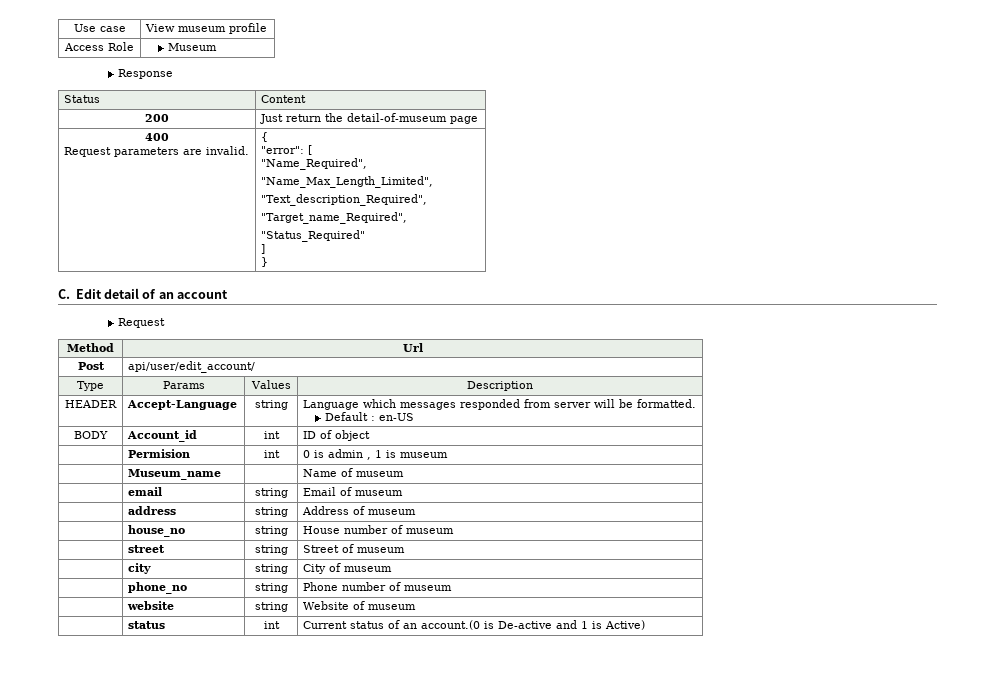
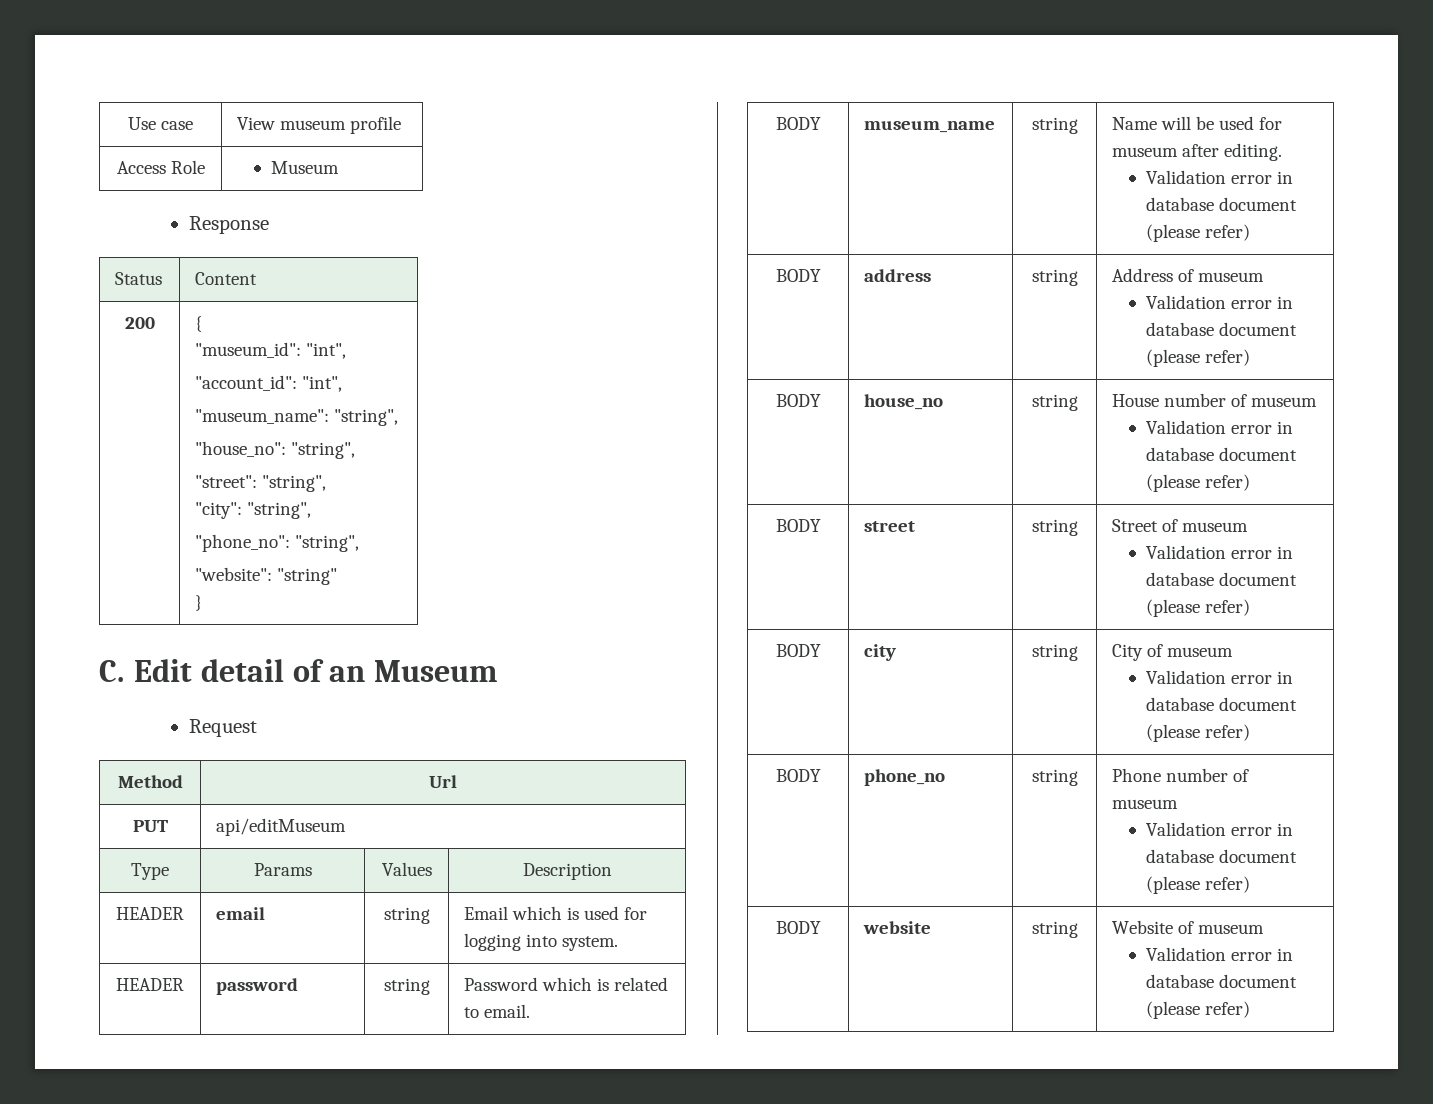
- 200 | Just return the detail-of-museum page
- 400
- Request parameters are invalid. | {
- "error": [
- "Name_Required",
- "Name_Max_Length_Limited",
- "Text_description_Required",
- "Target_name_Required",
- "Status_Required"
- ]
+ 200 | {
+ "museum_id": "int",
+ "account_id": "int",
+ "museum_name": "string",
+ "house_no": "string",
+ "street": "string",
+ "city": "string",
+ "phone_no": "string",
+ "website": "string"
- C. Edit detail of an account
+ C. Edit detail of an Museum
- Post | api/user/edit_account/
+ PUT | api/editMuseum
- HEADER | Accept-Language | string | Language which messages responded from server will be formatted.
- Default : en-US
- BODY | Account_id | int | ID of object
- | Permision | int | 0 is admin , 1 is museum
- | Museum_name | | Name of museum
- | email | string | Email of museum
- | address | string | Address of museum
- | house_no | string | House number of museum
- | street | string | Street of museum
- | city | string | City of museum
- | phone_no | string | Phone number of museum
- | website | string | Website of museum
- | status | int | Current status of an account.(0 is De-active and 1 is Active)
+ HEADER | email | string | Email which is used for logging into system.
+ HEADER | password | string | Password which is related to email.
+ BODY | museum_name | string | Name will be used for museum after editing.
+ Validation error in database document (please refer)
+ BODY | address | string | Address of museum
+ Validation error in database document (please refer)
+ BODY | house_no | string | House number of museum
+ Validation error in database document (please refer)
+ BODY | street | string | Street of museum
+ Validation error in database document (please refer)
+ BODY | city | string | City of museum
+ Validation error in database document (please refer)
+ BODY | phone_no | string | Phone number of museum
+ Validation error in database document (please refer)
+ BODY | website | string | Website of museum
+ Validation error in database document (please refer)

